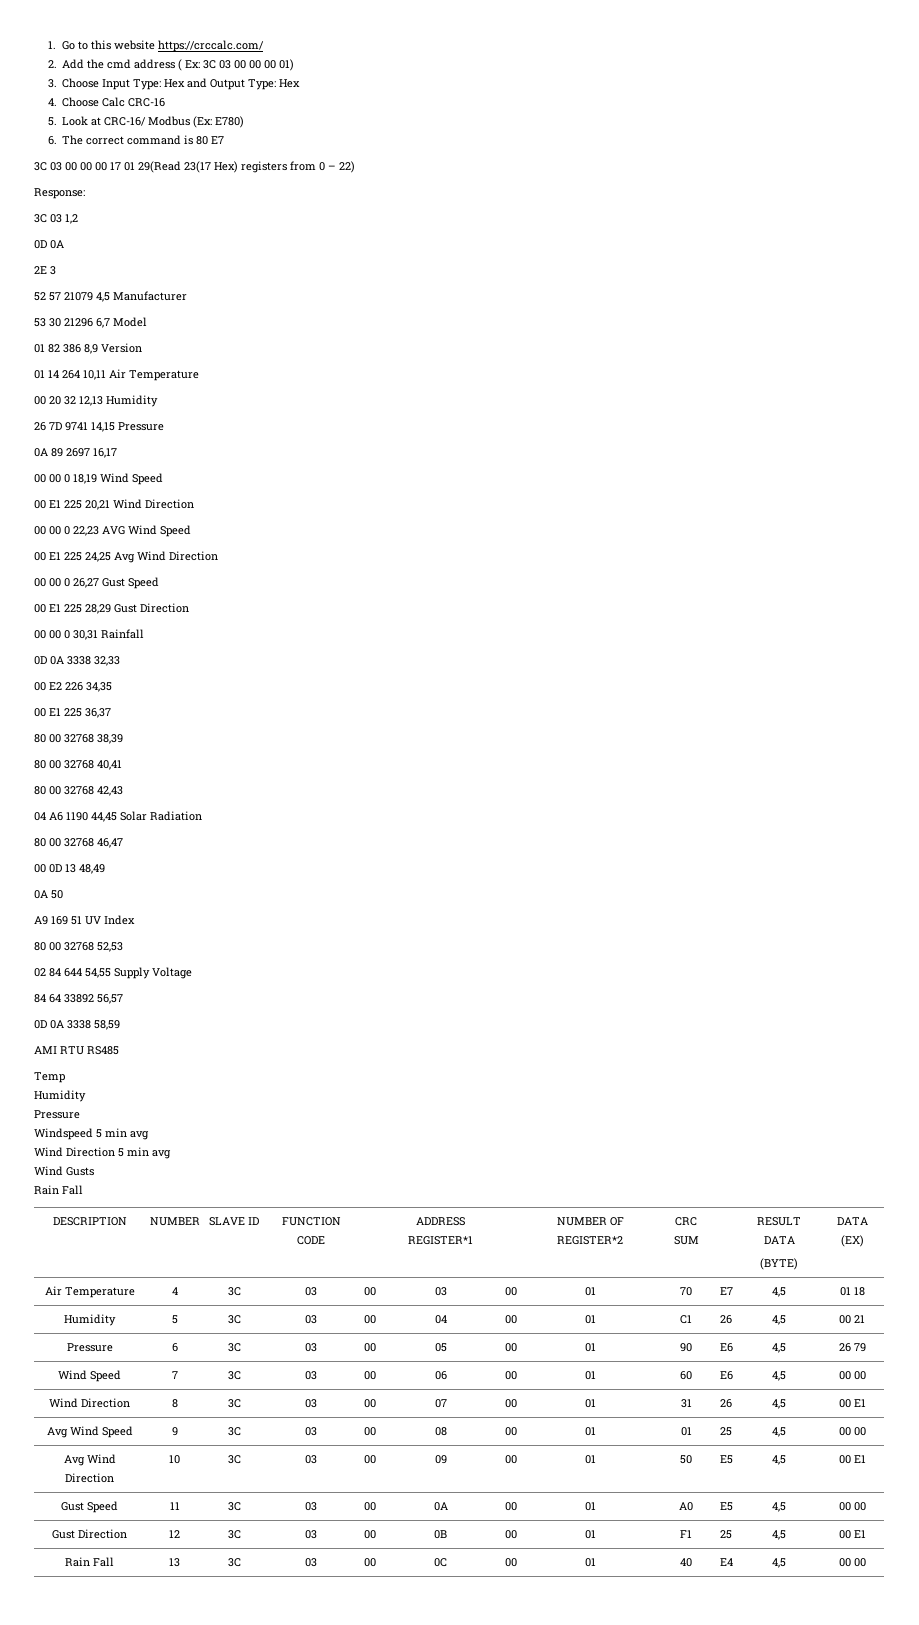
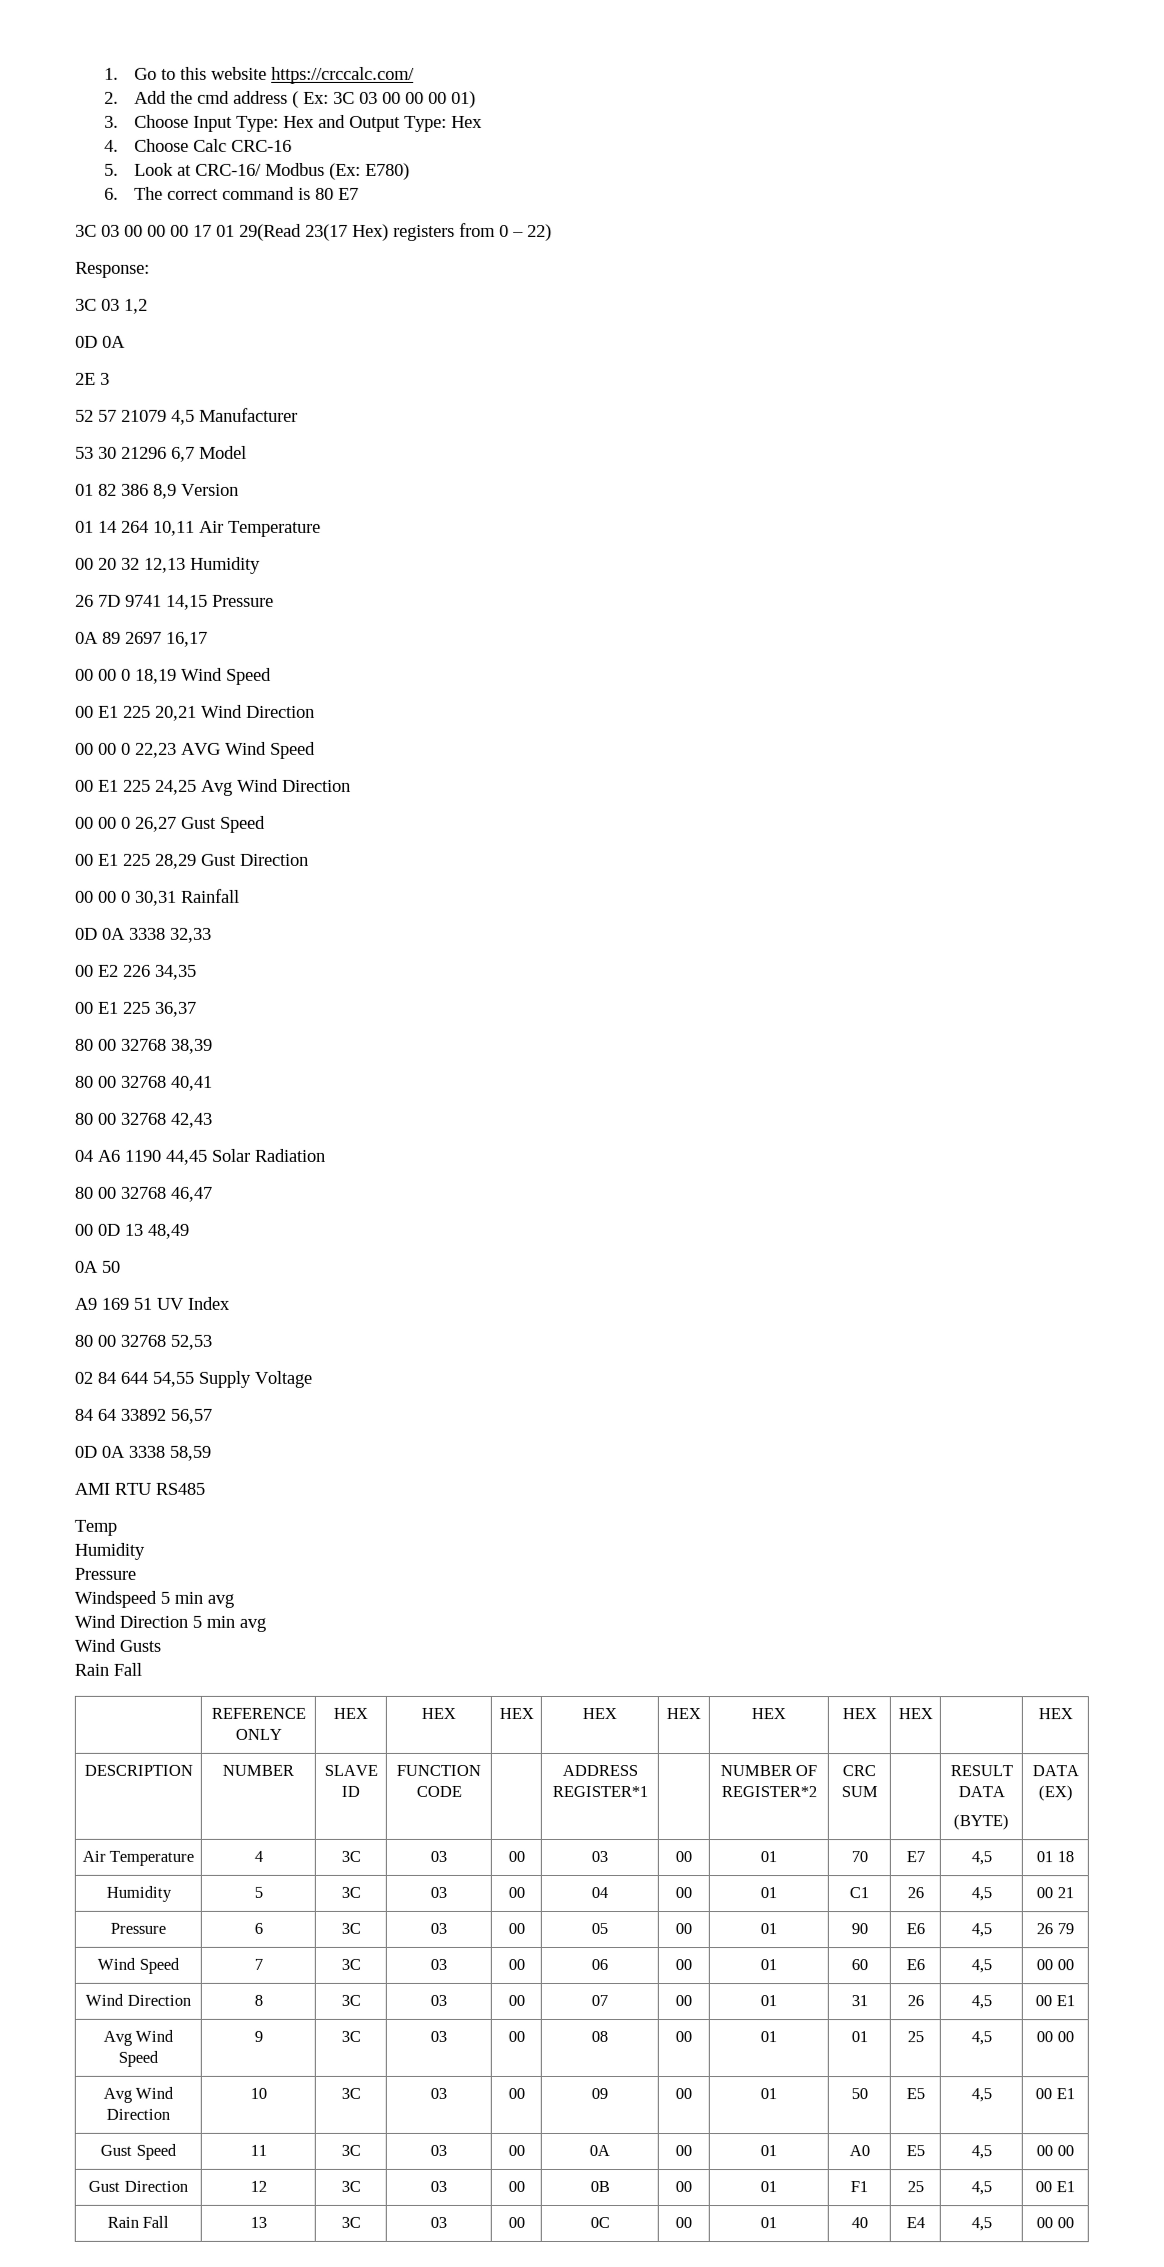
+ | REFERENCE ONLY | HEX | HEX | HEX | HEX | HEX | HEX | HEX | HEX | | HEX

